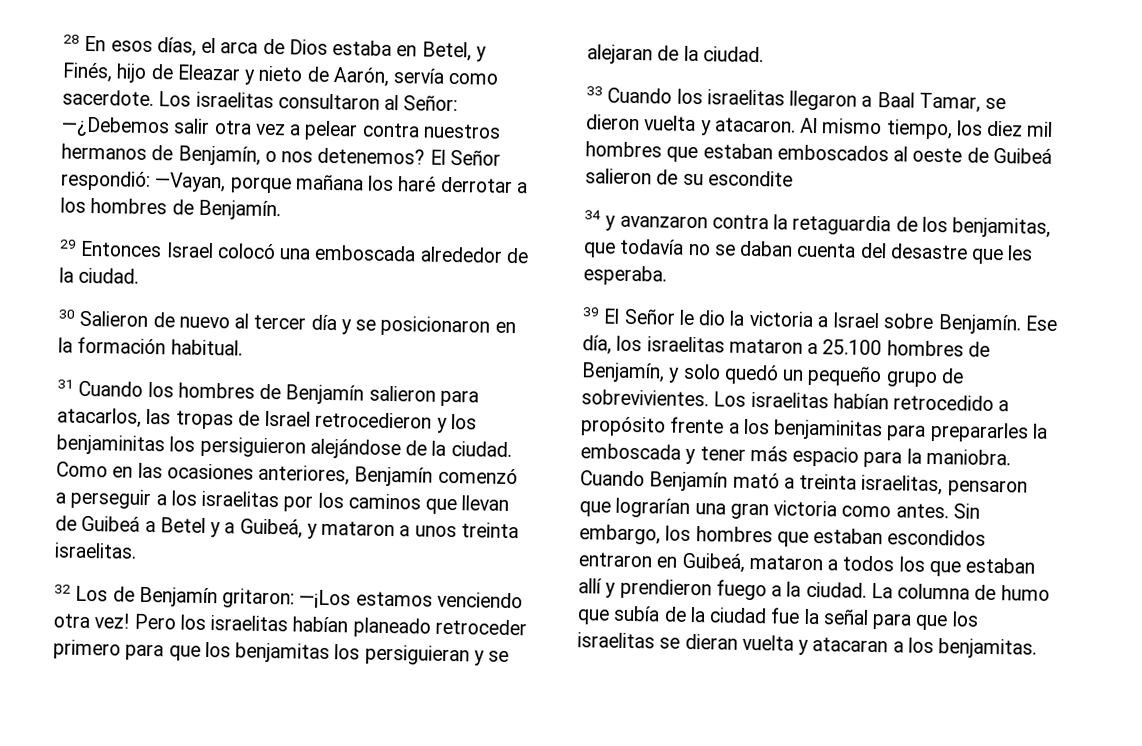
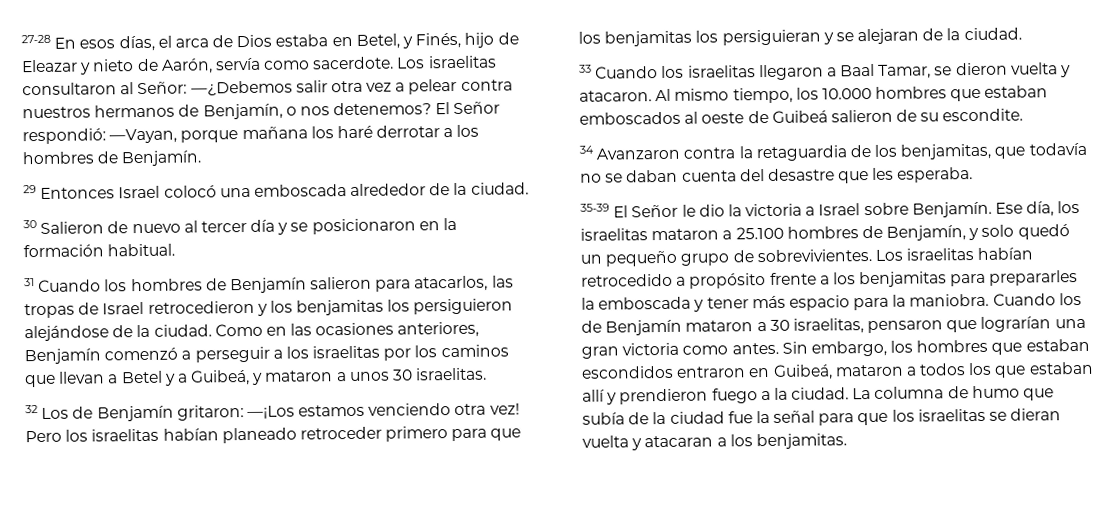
- 28 En esos días, el arca de Dios estaba en Betel, y Finés, hijo de Eleazar y nieto de Aarón, servía como sacerdote.
+ 27-28 En esos días, el arca de Dios estaba en Betel, y Finés, hijo de Eleazar y nieto de Aarón, servía como sacerdote.
- 31 Cuando los hombres de Benjamín salieron para atacarlos, las tropas de Israel retrocedieron y los benjaminitas los persiguieron alejándose de la ciudad.
+ 31 Cuando los hombres de Benjamín salieron para atacarlos, las tropas de Israel retrocedieron y los benjamitas los persiguieron alejándose de la ciudad.
- Como en las ocasiones anteriores, Benjamín comenzó a perseguir a los israelitas por los caminos que llevan de Guibeá a Betel y a Guibeá, y mataron a unos treinta israelitas.
+ Como en las ocasiones anteriores, Benjamín comenzó a perseguir a los israelitas por los caminos que llevan a Betel y a Guibeá, y mataron a unos 30 israelitas.
- Al mismo tiempo, los diez mil hombres que estaban emboscados al oeste de Guibeá salieron de su escondite
+ Al mismo tiempo, los 10.000 hombres que estaban emboscados al oeste de Guibeá salieron de su escondite.
- 34 y avanzaron contra la retaguardia de los benjamitas, que todavía no se daban cuenta del desastre que les esperaba.
+ 34 Avanzaron contra la retaguardia de los benjamitas, que todavía no se daban cuenta del desastre que les esperaba.
- 39 El Señor le dio la victoria a Israel sobre Benjamín.
+ 35-39 El Señor le dio la victoria a Israel sobre Benjamín.
- Los israelitas habían retrocedido a propósito frente a los benjaminitas para prepararles la emboscada y tener más espacio para la maniobra.
+ Los israelitas habían retrocedido a propósito frente a los benjamitas para prepararles la emboscada y tener más espacio para la maniobra.
- Cuando Benjamín mató a treinta israelitas, pensaron que lograrían una gran victoria como antes.
+ Cuando los de Benjamín mataron a 30 israelitas, pensaron que lograrían una gran victoria como antes.

